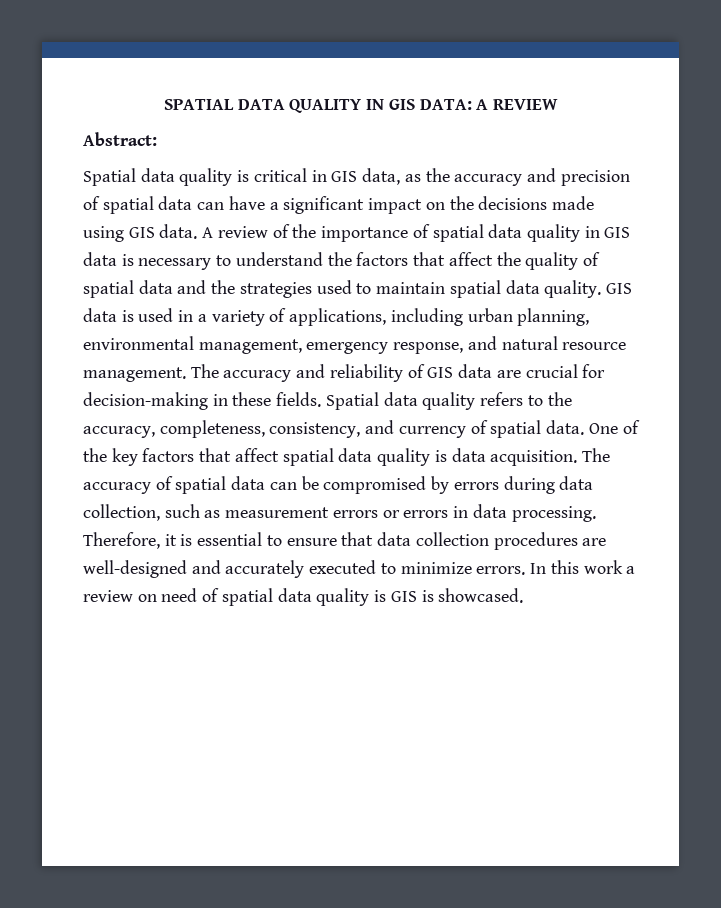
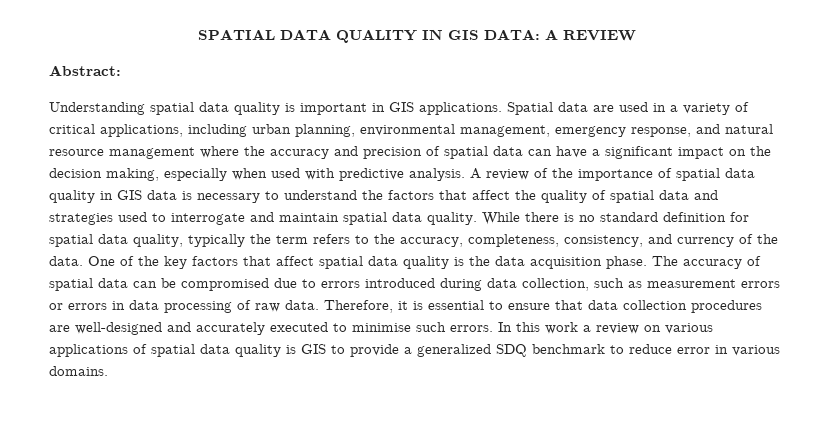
- Spatial data quality is critical in GIS data, as the accuracy and precision of spatial data can have a significant impact on the decisions made using GIS data.
+ Understanding spatial data quality is important in GIS applications. Spatial data are used in a variety of critical applications, including urban planning, environmental management, emergency response, and natural resource management where the accuracy and precision of spatial data can have a significant impact on the decision making, especially when used with predictive analysis.
- A review of the importance of spatial data quality in GIS data is necessary to understand the factors that affect the quality of spatial data and the strategies used to maintain spatial data quality.
+ A review of the importance of spatial data quality in GIS data is necessary to understand the factors that affect the quality of spatial data and strategies used to interrogate and maintain spatial data quality.
- GIS data is used in a variety of applications, including urban planning, environmental management, emergency response, and natural resource management. The accuracy and reliability of GIS data are crucial for decision-making in these fields. Spatial data quality refers to the accuracy, completeness, consistency, and currency of spatial data.
+ While there is no standard definition for spatial data quality, typically the term refers to the accuracy, completeness, consistency, and currency of the data.
- One of the key factors that affect spatial data quality is data acquisition.
+ One of the key factors that affect spatial data quality is the data acquisition phase.
- The accuracy of spatial data can be compromised by errors during data collection, such as measurement errors or errors in data processing.
+ The accuracy of spatial data can be compromised due to errors introduced during data collection, such as measurement errors or errors in data processing of raw data.
- Therefore, it is essential to ensure that data collection procedures are well-designed and accurately executed to minimize errors.
+ Therefore, it is essential to ensure that data collection procedures are well-designed and accurately executed to minimise such errors.
- In this work a review on need of spatial data quality is GIS is showcased.
+ In this work a review on various applications of spatial data quality is GIS to provide a generalized SDQ benchmark to reduce error in various domains.

